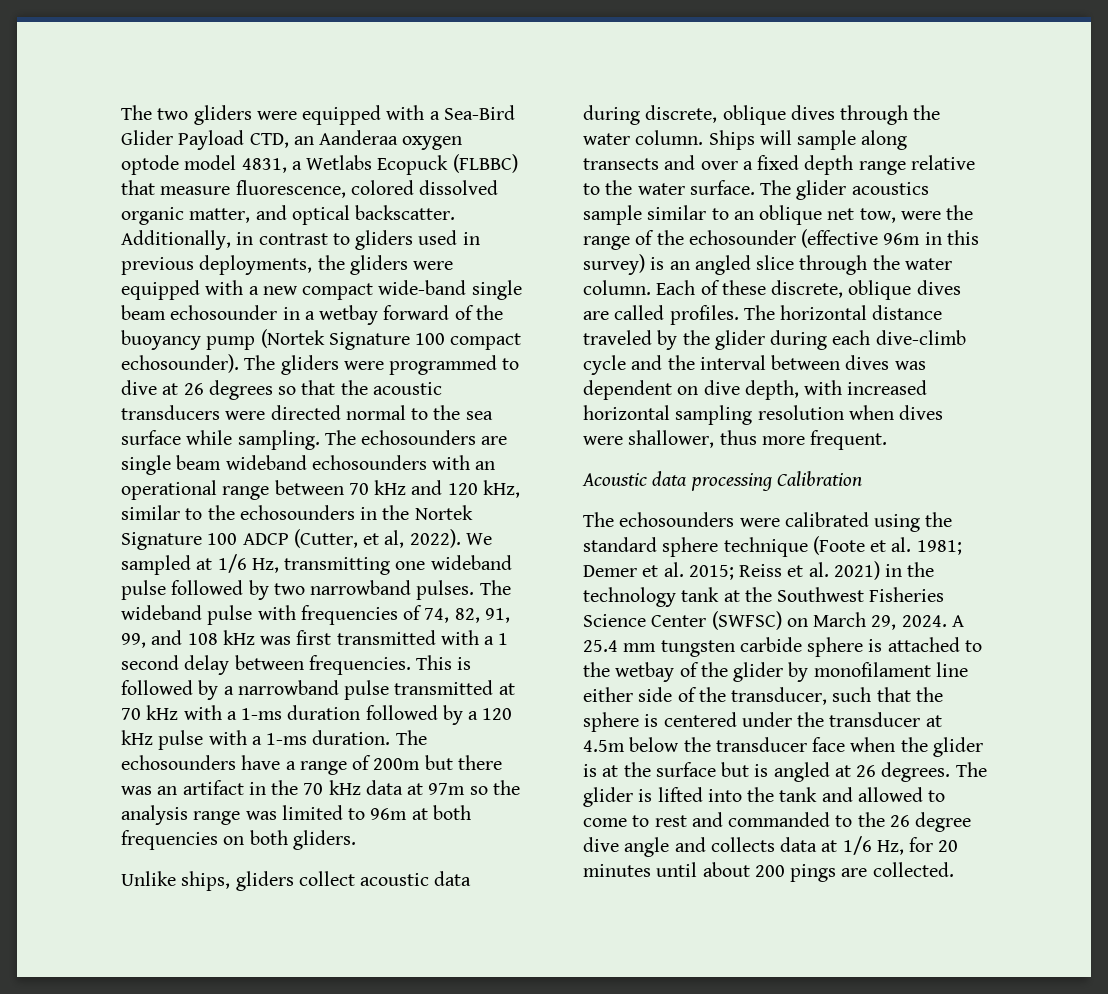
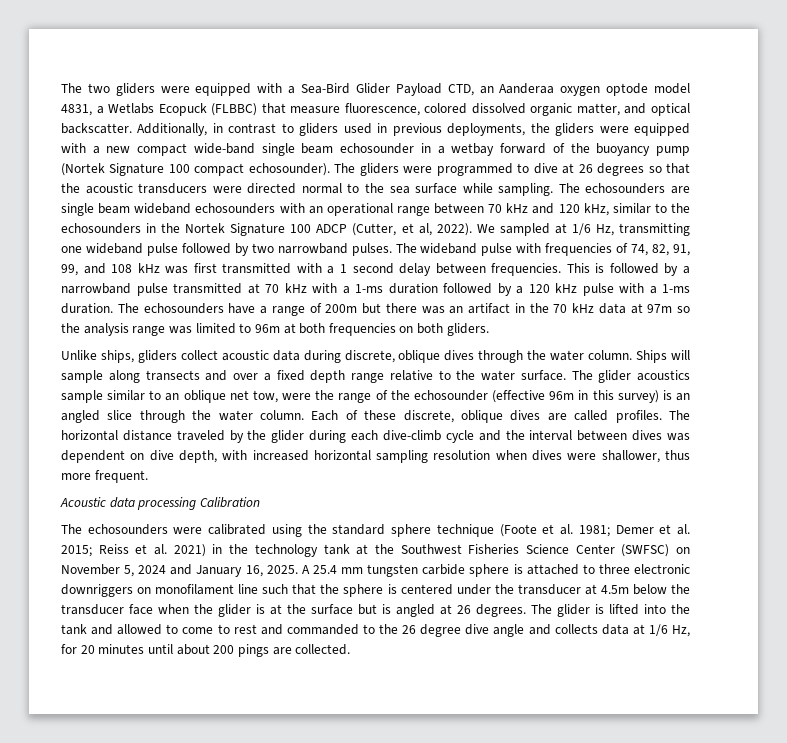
- The echosounders were calibrated using the standard sphere technique (Foote et al. 1981; Demer et al. 2015; Reiss et al. 2021) in the technology tank at the Southwest Fisheries Science Center (SWFSC) on March 29, 2024.
+ The echosounders were calibrated using the standard sphere technique (Foote et al. 1981; Demer et al. 2015; Reiss et al. 2021) in the technology tank at the Southwest Fisheries Science Center (SWFSC) on November 5, 2024 and January 16, 2025.
- A 25.4 mm tungsten carbide sphere is attached to the wetbay of the glider by monofilament line either side of the transducer, such that the sphere is centered under the transducer at 4.5m below the transducer face when the glider is at the surface but is angled at 26 degrees.
+ A 25.4 mm tungsten carbide sphere is attached to three electronic downriggers on monofilament line such that the sphere is centered under the transducer at 4.5m below the transducer face when the glider is at the surface but is angled at 26 degrees.

